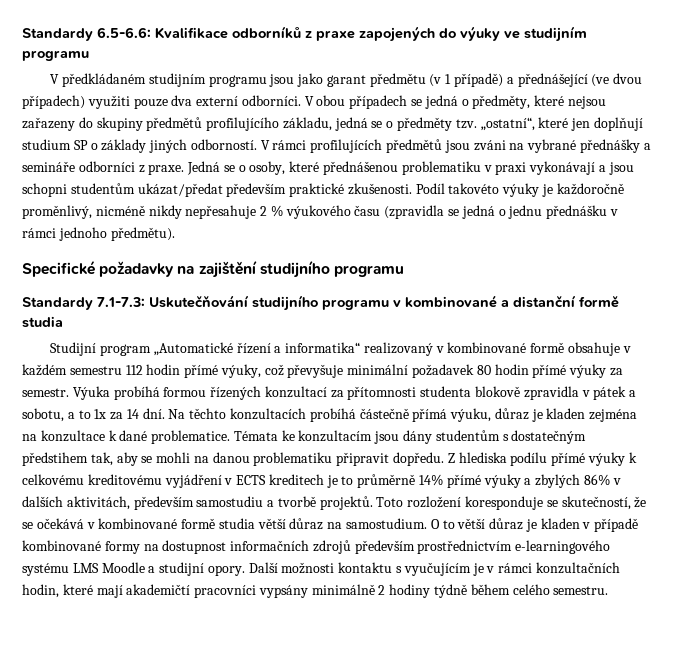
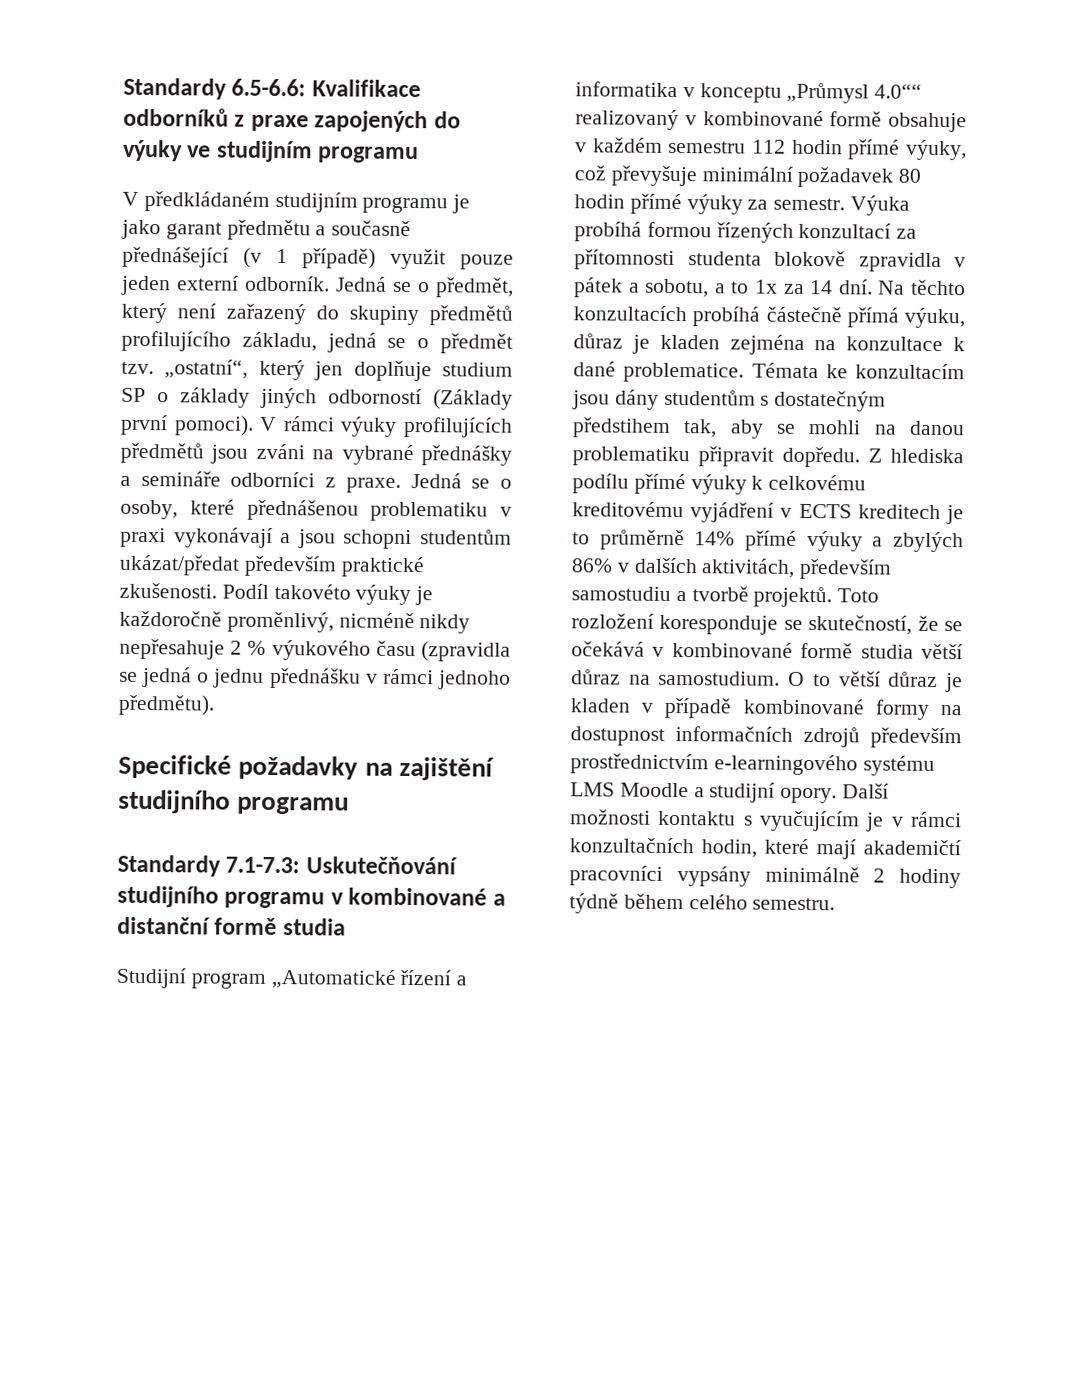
- V předkládaném studijním programu jsou jako garant předmětu (v 1 případě) a přednášející (ve dvou případech) využiti pouze dva externí odborníci. V obou případech se jedná o předměty, které nejsou zařazeny do skupiny předmětů profilujícího základu, jedná se o předměty tzv.
+ V předkládaném studijním programu je jako garant předmětu a současně přednášející (v 1 případě) využit pouze jeden externí odborník. Jedná se o předmět, který není zařazený do skupiny předmětů profilujícího základu, jedná se o předmět tzv.
- „ostatní“, které jen doplňují studium SP o základy jiných odborností.
+ „ostatní“, který jen doplňuje studium SP o základy jiných odborností (Základy první pomoci).
- V rámci profilujících předmětů jsou zváni na vybrané přednášky a semináře odborníci z praxe.
+ V rámci výuky profilujících předmětů jsou zváni na vybrané přednášky a semináře odborníci z praxe.
- Studijní program „Automatické řízení a informatika“ realizovaný v kombinované formě obsahuje v každém semestru 112 hodin přímé výuky, což převyšuje minimální požadavek 80 hodin přímé výuky za semestr.
+ Studijní program „Automatické řízení a informatika v konceptu „Průmysl 4.0““ realizovaný v kombinované formě obsahuje v každém semestru 112 hodin přímé výuky, což převyšuje minimální požadavek 80 hodin přímé výuky za semestr.

